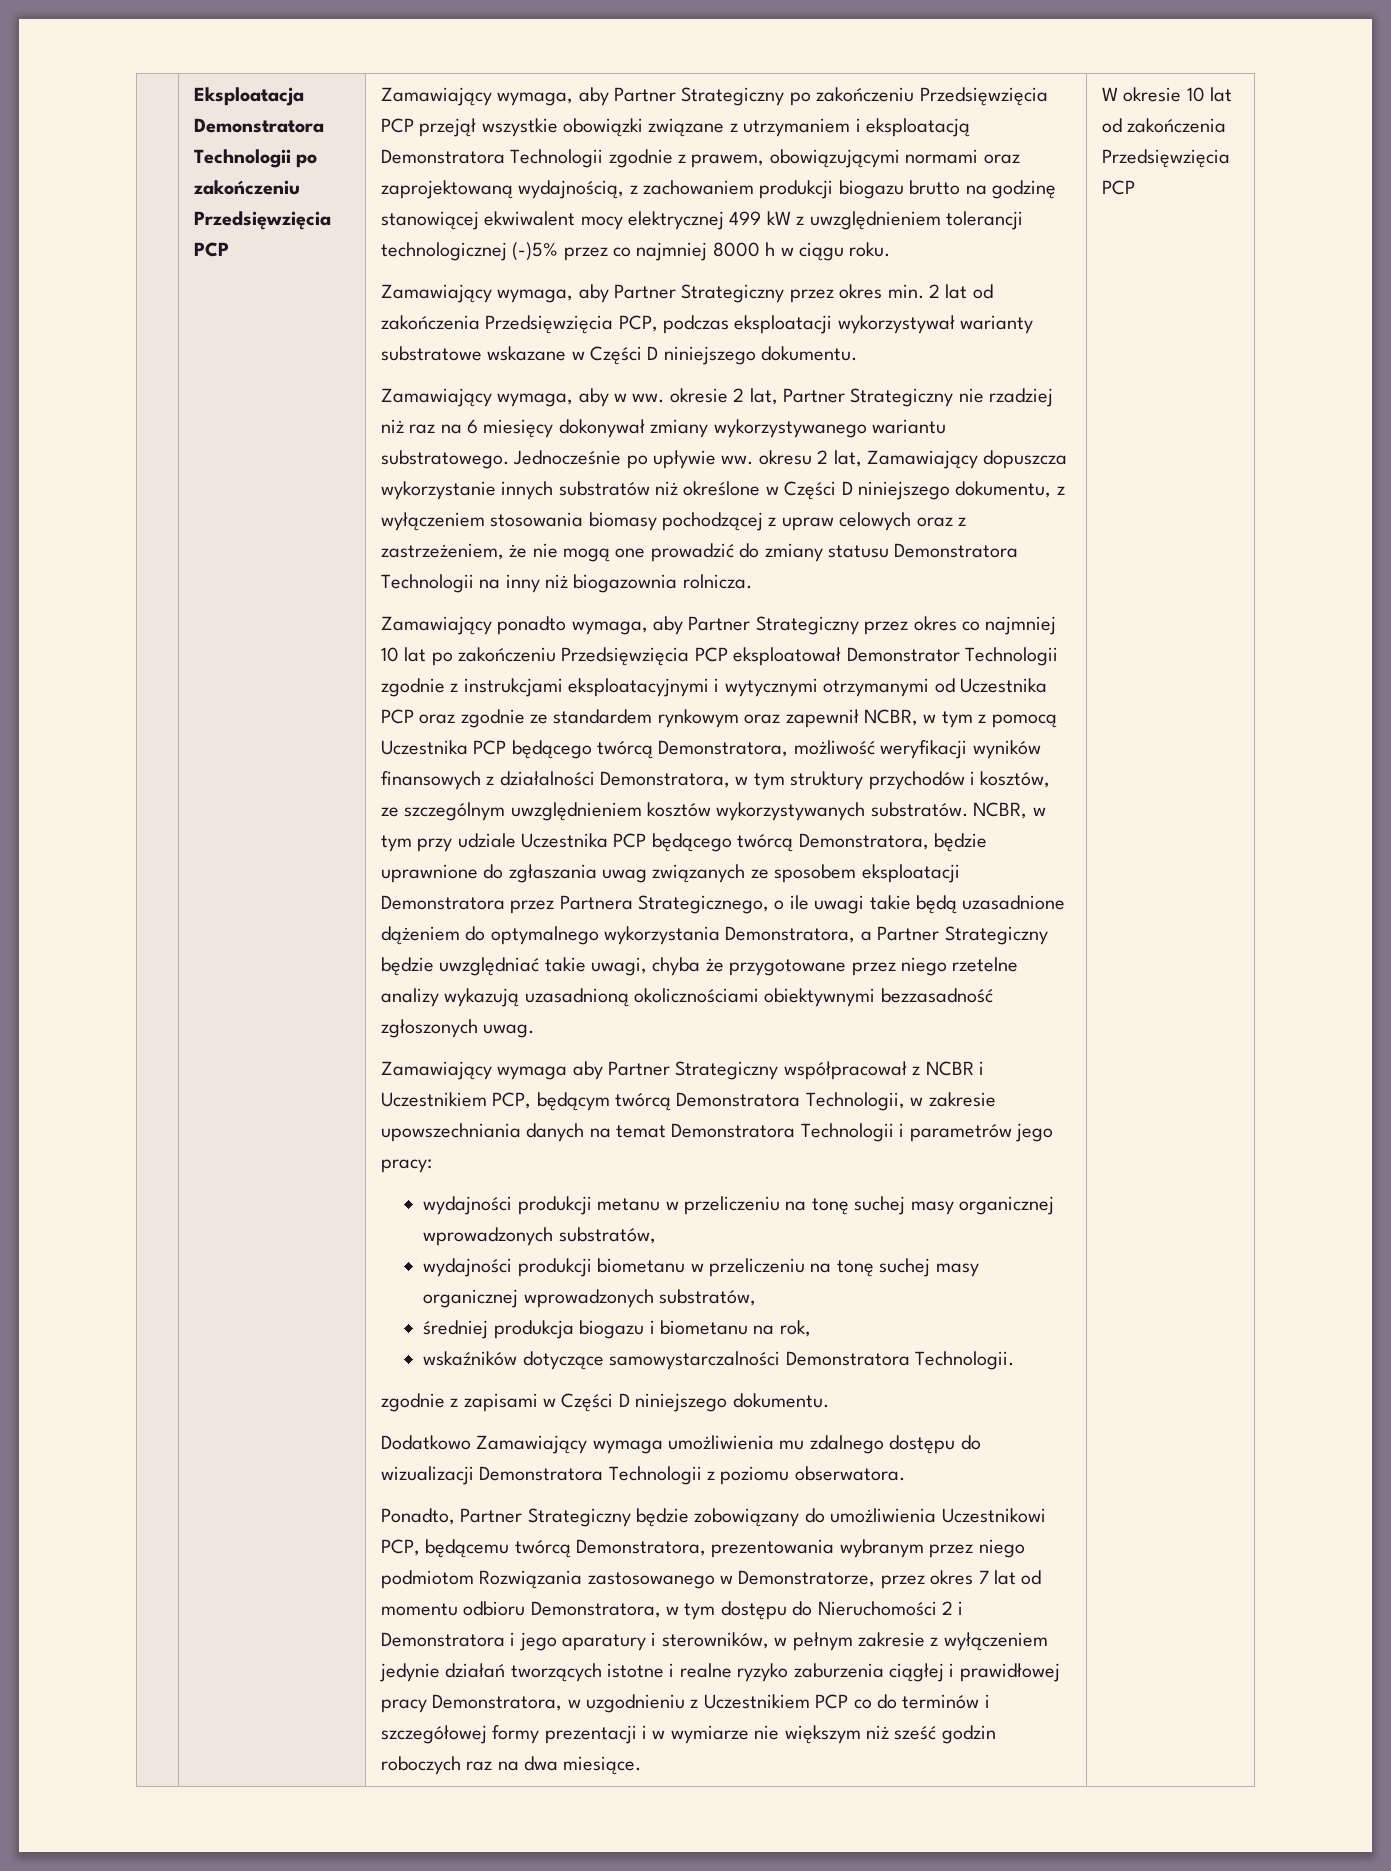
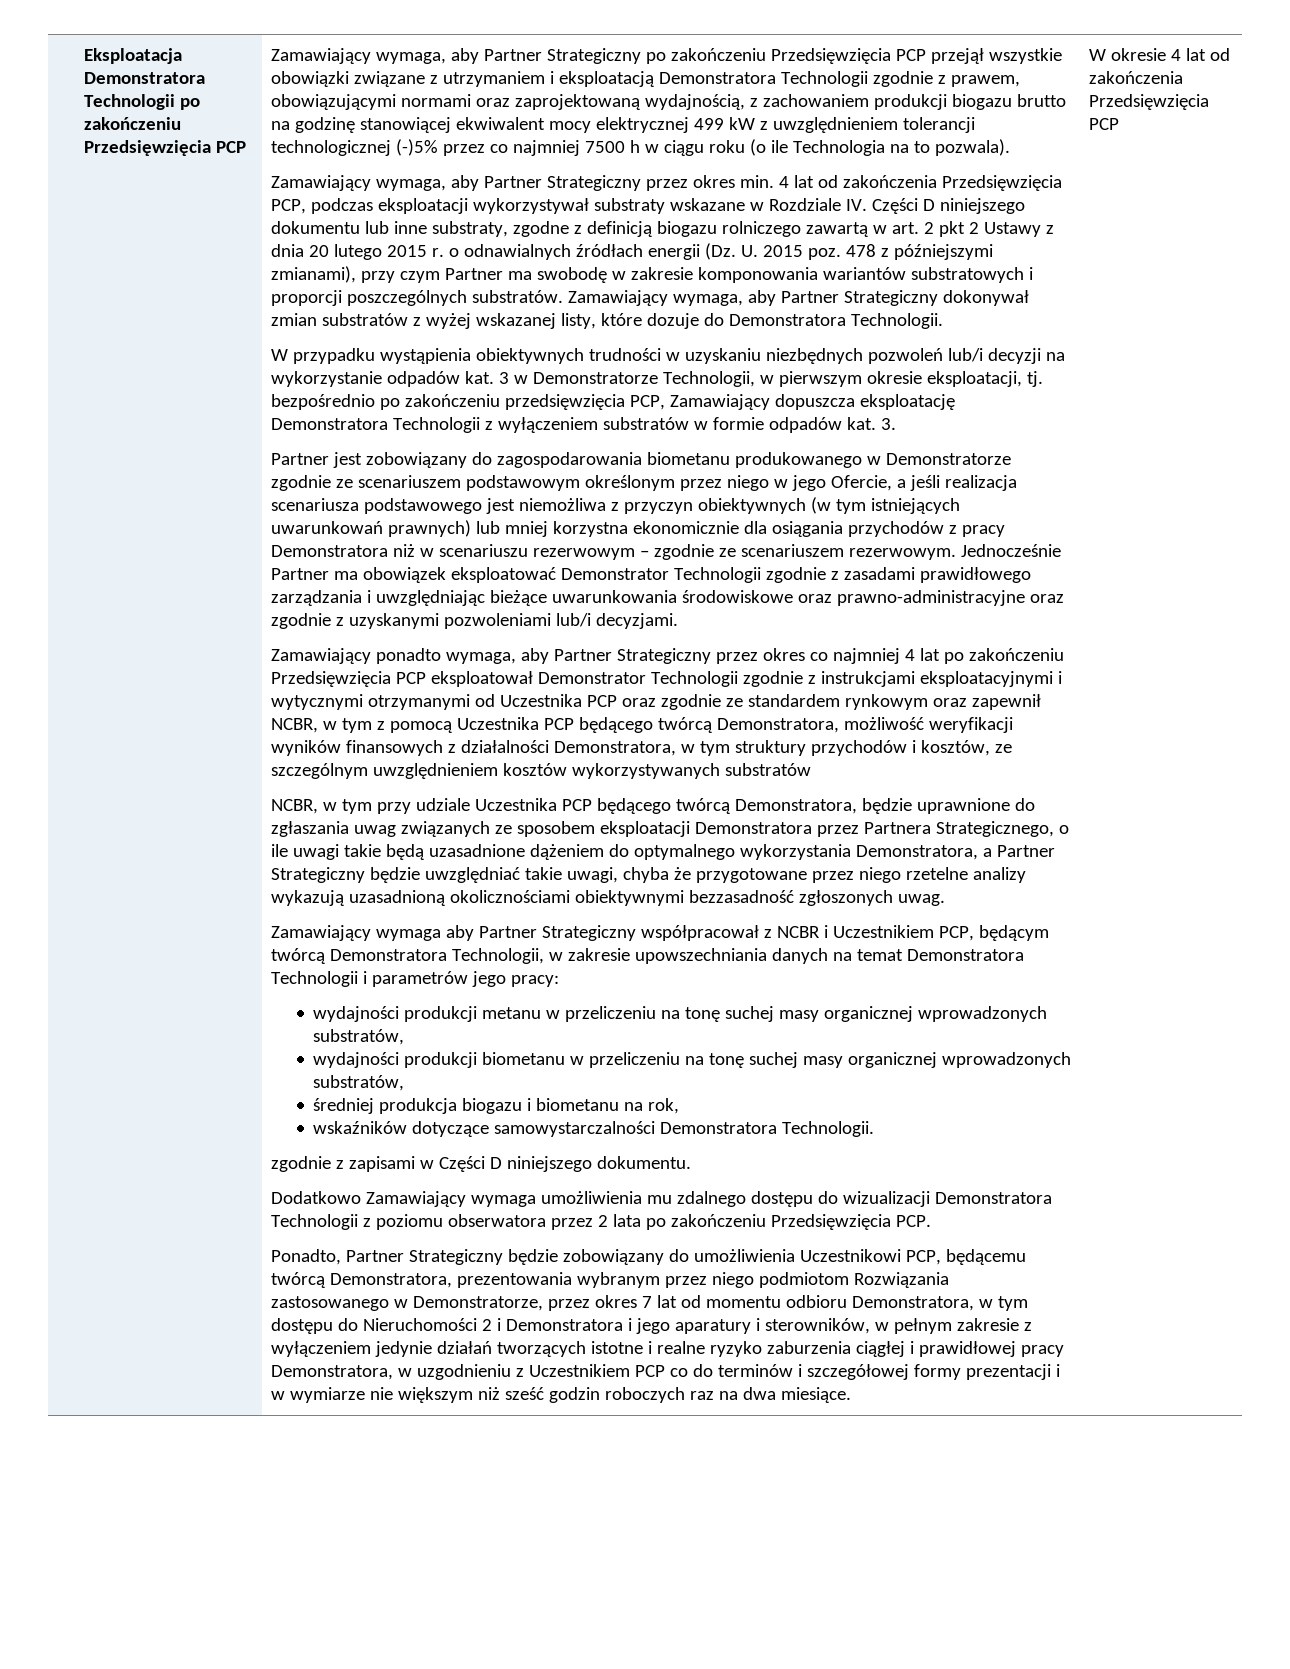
- Zamawiający wymaga, aby Partner Strategiczny po zakończeniu Przedsięwzięcia PCP przejął wszystkie obowiązki związane z utrzymaniem i eksploatacją Demonstratora Technologii zgodnie z prawem, obowiązującymi normami oraz zaprojektowaną wydajnością, z zachowaniem produkcji biogazu brutto na godzinę stanowiącej ekwiwalent mocy elektrycznej 499 kW z uwzględnieniem tolerancji technologicznej (-)5% przez co najmniej 8000 h w ciągu roku.
+ Zamawiający wymaga, aby Partner Strategiczny po zakończeniu Przedsięwzięcia PCP przejął wszystkie obowiązki związane z utrzymaniem i eksploatacją Demonstratora Technologii zgodnie z prawem, obowiązującymi normami oraz zaprojektowaną wydajnością, z zachowaniem produkcji biogazu brutto na godzinę stanowiącej ekwiwalent mocy elektrycznej 499 kW z uwzględnieniem tolerancji technologicznej (-)5% przez co najmniej 7500 h w ciągu roku (o ile Technologia na to pozwala).
- Zamawiający wymaga, aby Partner Strategiczny przez okres min. 2 lat od zakończenia Przedsięwzięcia PCP, podczas eksploatacji wykorzystywał warianty substratowe wskazane w Części D niniejszego dokumentu.
- Zamawiający wymaga, aby w ww. okresie 2 lat, Partner Strategiczny nie rzadziej niż raz na 6 miesięcy dokonywał zmiany wykorzystywanego wariantu substratowego. Jednocześnie po upływie ww. okresu 2 lat, Zamawiający dopuszcza wykorzystanie innych substratów niż określone w Części D niniejszego dokumentu, z wyłączeniem stosowania biomasy pochodzącej z upraw celowych oraz z zastrzeżeniem, że nie mogą one prowadzić do zmiany statusu Demonstratora Technologii na inny niż biogazownia rolnicza.
+ Zamawiający wymaga, aby Partner Strategiczny przez okres min. 4 lat od zakończenia Przedsięwzięcia PCP, podczas eksploatacji wykorzystywał substraty wskazane w Rozdziale IV. Części D niniejszego dokumentu lub inne substraty, zgodne z definicją biogazu rolniczego zawartą w art. 2 pkt 2 Ustawy z dnia 20 lutego 2015 r. o odnawialnych źródłach energii (Dz. U. 2015 poz. 478 z późniejszymi zmianami), przy czym Partner ma swobodę w zakresie komponowania wariantów substratowych i proporcji poszczególnych substratów. Zamawiający wymaga, aby Partner Strategiczny dokonywał zmian substratów z wyżej wskazanej listy, które dozuje do Demonstratora Technologii.
+ W przypadku wystąpienia obiektywnych trudności w uzyskaniu niezbędnych pozwoleń lub/i decyzji na wykorzystanie odpadów kat. 3 w Demonstratorze Technologii, w pierwszym okresie eksploatacji, tj. bezpośrednio po zakończeniu przedsięwzięcia PCP, Zamawiający dopuszcza eksploatację Demonstratora Technologii z wyłączeniem substratów w formie odpadów kat. 3.
+ Partner jest zobowiązany do zagospodarowania biometanu produkowanego w Demonstratorze zgodnie ze scenariuszem podstawowym określonym przez niego w jego Ofercie, a jeśli realizacja scenariusza podstawowego jest niemożliwa z przyczyn obiektywnych (w tym istniejących uwarunkowań prawnych) lub mniej korzystna ekonomicznie dla osiągania przychodów z pracy Demonstratora niż w scenariuszu rezerwowym – zgodnie ze scenariuszem rezerwowym. Jednocześnie Partner ma obowiązek eksploatować Demonstrator Technologii zgodnie z zasadami prawidłowego zarządzania i uwzględniając bieżące uwarunkowania środowiskowe oraz prawno-administracyjne oraz zgodnie z uzyskanymi pozwoleniami lub/i decyzjami.
- Zamawiający ponadto wymaga, aby Partner Strategiczny przez okres co najmniej 10 lat po zakończeniu Przedsięwzięcia PCP eksploatował Demonstrator Technologii zgodnie z instrukcjami eksploatacyjnymi i wytycznymi otrzymanymi od Uczestnika PCP oraz zgodnie ze standardem rynkowym oraz zapewnił NCBR, w tym z pomocą Uczestnika PCP będącego twórcą Demonstratora, możliwość weryfikacji wyników finansowych z działalności Demonstratora, w tym struktury przychodów i kosztów, ze szczególnym uwzględnieniem kosztów wykorzystywanych substratów. NCBR, w tym przy udziale Uczestnika PCP będącego twórcą Demonstratora, będzie uprawnione do zgłaszania uwag związanych ze sposobem eksploatacji Demonstratora przez Partnera Strategicznego, o ile uwagi takie będą uzasadnione dążeniem do optymalnego wykorzystania Demonstratora, a Partner Strategiczny będzie uwzględniać takie uwagi, chyba że przygotowane przez niego rzetelne analizy wykazują uzasadnioną okolicznościami obiektywnymi bezzasadność zgłoszonych uwag.
+ Zamawiający ponadto wymaga, aby Partner Strategiczny przez okres co najmniej 4 lat po zakończeniu Przedsięwzięcia PCP eksploatował Demonstrator Technologii zgodnie z instrukcjami eksploatacyjnymi i wytycznymi otrzymanymi od Uczestnika PCP oraz zgodnie ze standardem rynkowym oraz zapewnił NCBR, w tym z pomocą Uczestnika PCP będącego twórcą Demonstratora, możliwość weryfikacji wyników finansowych z działalności Demonstratora, w tym struktury przychodów i kosztów, ze szczególnym uwzględnieniem kosztów wykorzystywanych substratów
+ NCBR, w tym przy udziale Uczestnika PCP będącego twórcą Demonstratora, będzie uprawnione do zgłaszania uwag związanych ze sposobem eksploatacji Demonstratora przez Partnera Strategicznego, o ile uwagi takie będą uzasadnione dążeniem do optymalnego wykorzystania Demonstratora, a Partner Strategiczny będzie uwzględniać takie uwagi, chyba że przygotowane przez niego rzetelne analizy wykazują uzasadnioną okolicznościami obiektywnymi bezzasadność zgłoszonych uwag.
- Dodatkowo Zamawiający wymaga umożliwienia mu zdalnego dostępu do wizualizacji Demonstratora Technologii z poziomu obserwatora.
+ Dodatkowo Zamawiający wymaga umożliwienia mu zdalnego dostępu do wizualizacji Demonstratora Technologii z poziomu obserwatora przez 2 lata po zakończeniu Przedsięwzięcia PCP.
- W okresie 10 lat od zakończenia Przedsięwzięcia PCP
+ W okresie 4 lat od zakończenia Przedsięwzięcia PCP

